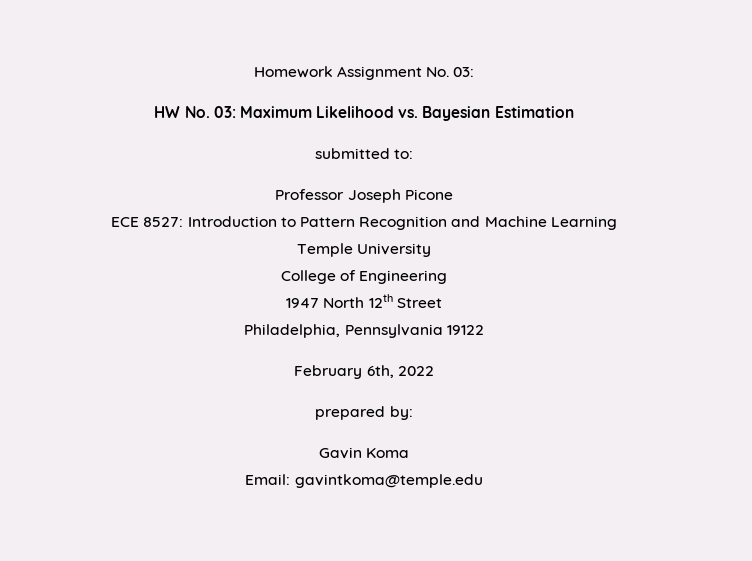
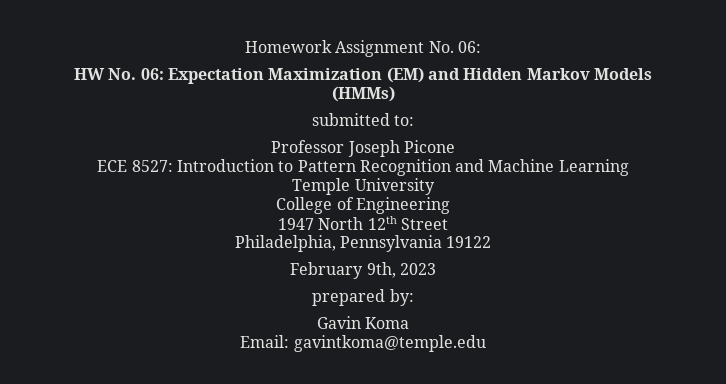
- Homework Assignment No. 03:
+ Homework Assignment No. 06:
- HW No. 03: Maximum Likelihood vs. Bayesian Estimation
+ HW No. 06: Expectation Maximization (EM) and Hidden Markov Models (HMMs)
- February 6th, 2022
+ February 9th, 2023

